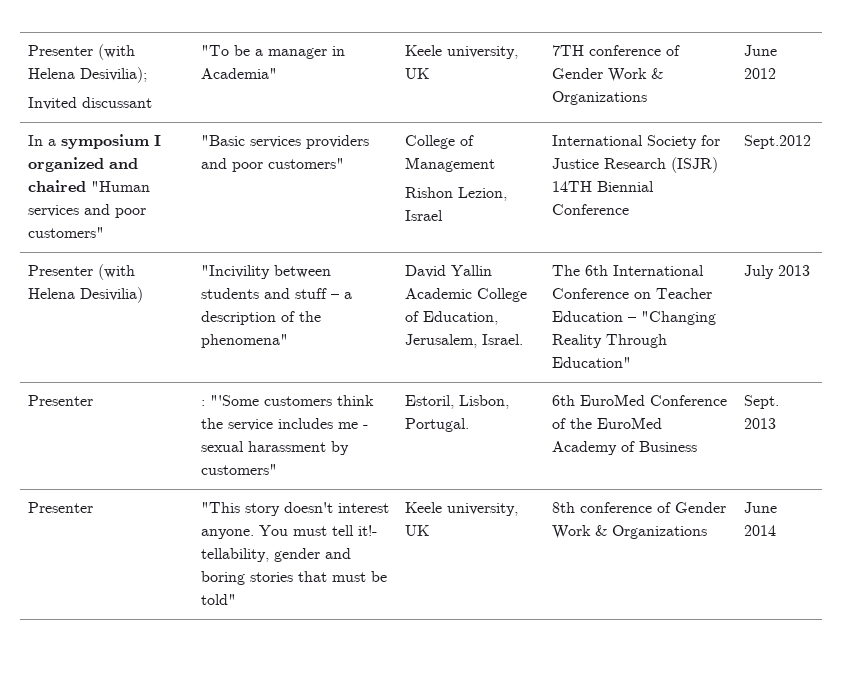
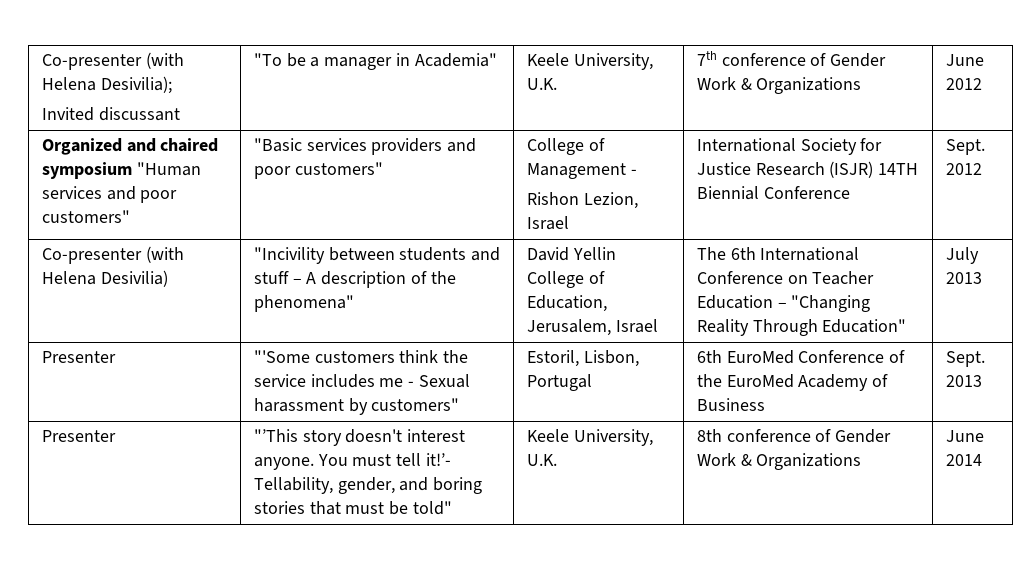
- Presenter (with Helena Desivilia);
- Invited discussant | "To be a manager in Academia" | Keele university, UK | 7TH conference of Gender Work & Organizations | June 2012
+ Co-presenter (with Helena Desivilia);
+ Invited discussant | "To be a manager in Academia" | Keele University, U.K. | 7th conference of Gender Work & Organizations | June 2012
- In a symposium I organized and chaired "Human services and poor customers" | "Basic services providers and poor customers" | College of Management
- Rishon Lezion, Israel | International Society for Justice Research (ISJR) 14TH Biennial Conference | Sept.2012
- Presenter (with Helena Desivilia) | "Incivility between students and stuff – a description of the phenomena" | David Yallin Academic College of Education, Jerusalem, Israel. | The 6th International Conference on Teacher Education – "Changing Reality Through Education" | July 2013
+ Organized and chaired symposium "Human services and poor customers" | "Basic services providers and poor customers" | College of Management -
+ Rishon Lezion, Israel | International Society for Justice Research (ISJR) 14TH Biennial Conference | Sept. 2012
+ Co-presenter (with Helena Desivilia) | "Incivility between students and stuff – A description of the phenomena" | David Yellin College of Education, Jerusalem, Israel | The 6th International Conference on Teacher Education – "Changing Reality Through Education" | July 2013
- Presenter | : "'Some customers think the service includes me - sexual harassment by customers" | Estoril, Lisbon, Portugal. | 6th EuroMed Conference of the EuroMed Academy of Business | Sept. 2013
+ Presenter | "'Some customers think the service includes me - Sexual harassment by customers" | Estoril, Lisbon, Portugal | 6th EuroMed Conference of the EuroMed Academy of Business | Sept. 2013
- Presenter | "This story doesn't interest anyone. You must tell it!- tellability, gender and boring stories that must be told" | Keele university, UK | 8th conference of Gender Work & Organizations | June 2014
+ Presenter | "’This story doesn't interest anyone. You must tell it!’- Tellability, gender, and boring stories that must be told" | Keele University, U.K. | 8th conference of Gender Work & Organizations | June 2014

